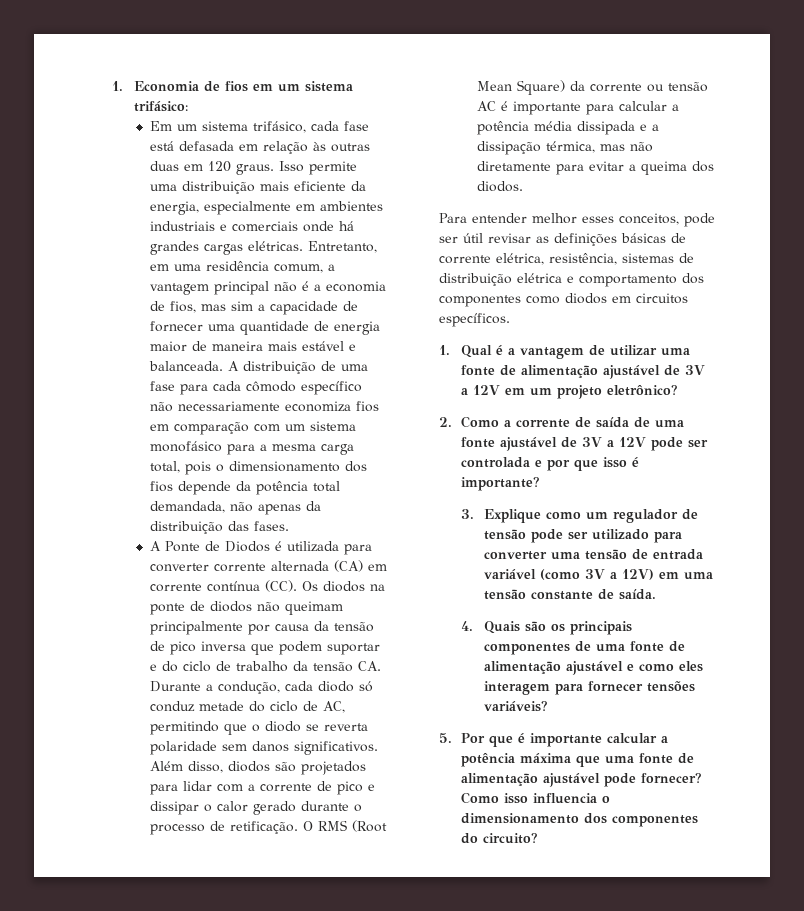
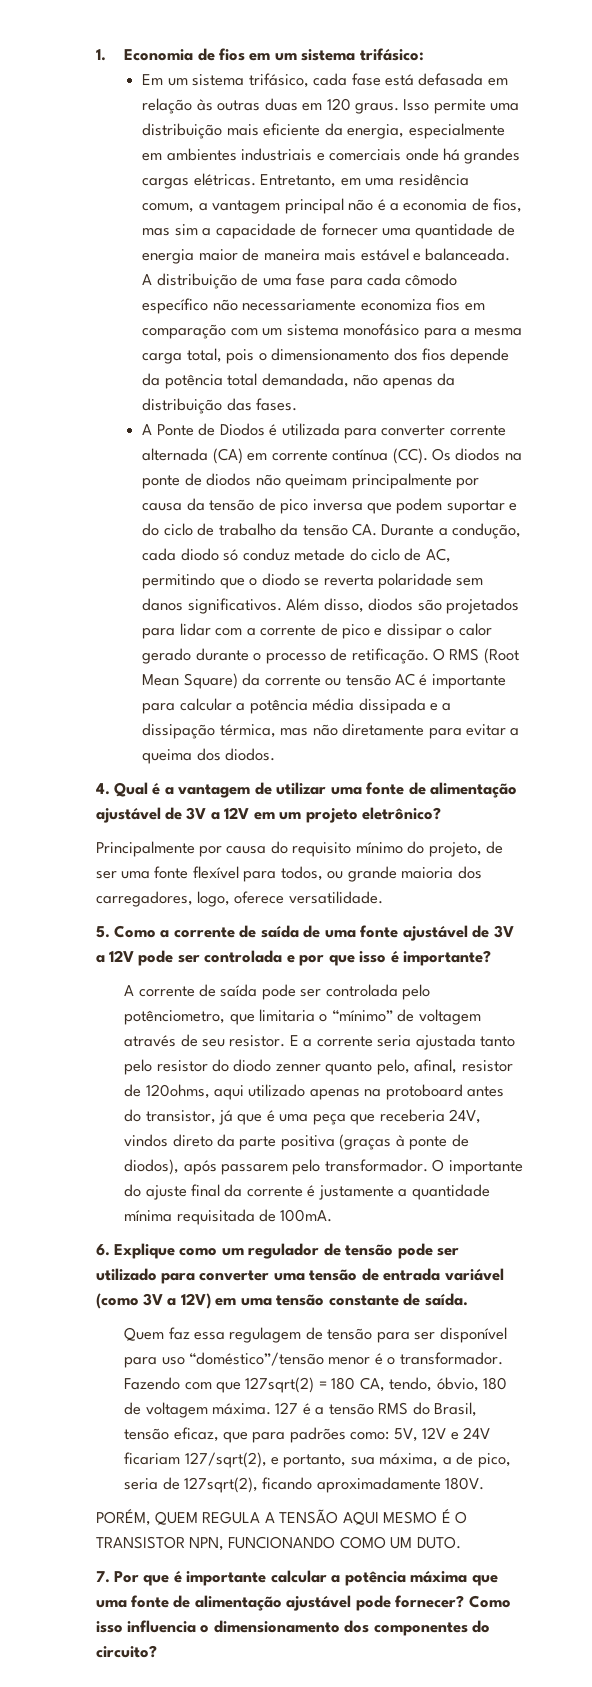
- Para entender melhor esses conceitos, pode ser útil revisar as definições básicas de corrente elétrica, resistência, sistemas de distribuição elétrica e comportamento dos componentes como diodos em circuitos específicos.
- 1. Qual é a vantagem de utilizar uma fonte de alimentação ajustável de 3V a 12V em um projeto eletrônico?
+ 4. Qual é a vantagem de utilizar uma fonte de alimentação ajustável de 3V a 12V em um projeto eletrônico?
- 2. Como a corrente de saída de uma fonte ajustável de 3V a 12V pode ser controlada e por que isso é importante?
+ Principalmente por causa do requisito mínimo do projeto, de ser uma fonte flexível para todos, ou grande maioria dos carregadores, logo, oferece versatilidade.
+ 5. Como a corrente de saída de uma fonte ajustável de 3V a 12V pode ser controlada e por que isso é importante?
- 3. Explique como um regulador de tensão pode ser utilizado para converter uma tensão de entrada variável (como 3V a 12V) em uma tensão constante de saída.
+ A corrente de saída pode ser controlada pelo potênciometro, que limitaria o “mínimo” de voltagem através de seu resistor. E a corrente seria ajustada tanto pelo resistor do diodo zenner quanto pelo, afinal, resistor de 120ohms, aqui utilizado apenas na protoboard antes do transistor, já que é uma peça que receberia 24V, vindos direto da parte positiva (graças à ponte de diodos), após passarem pelo transformador. O importante do ajuste final da corrente é justamente a quantidade mínima requisitada de 100mA.
+ 6. Explique como um regulador de tensão pode ser utilizado para converter uma tensão de entrada variável (como 3V a 12V) em uma tensão constante de saída.
- 4. Quais são os principais componentes de uma fonte de alimentação ajustável e como eles interagem para fornecer tensões variáveis?
- 5. Por que é importante calcular a potência máxima que uma fonte de alimentação ajustável pode fornecer?
+ Quem faz essa regulagem de tensão para ser disponível para uso “doméstico”/tensão menor é o transformador. Fazendo com que 127sqrt(2) = 180 CA, tendo, óbvio, 180 de voltagem máxima. 127 é a tensão RMS do Brasil, tensão eficaz, que para padrões como: 5V, 12V e 24V ficariam 127/sqrt(2), e portanto, sua máxima, a de pico, seria de 127sqrt(2), ficando aproximadamente 180V.
+ PORÉM, QUEM REGULA A TENSÃO AQUI MESMO É O TRANSISTOR NPN, FUNCIONANDO COMO UM DUTO.
+ 7. Por que é importante calcular a potência máxima que uma fonte de alimentação ajustável pode fornecer?

